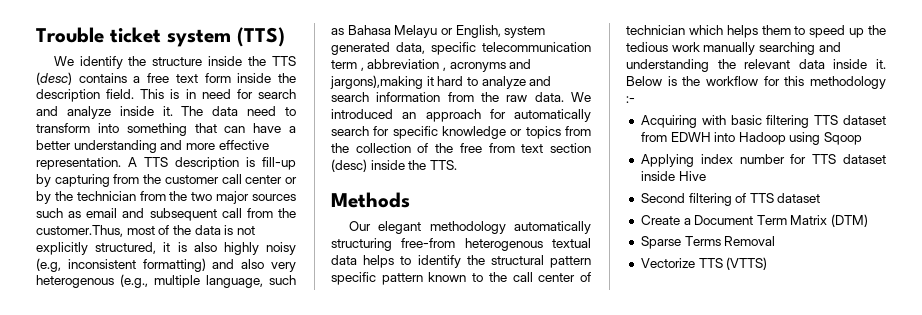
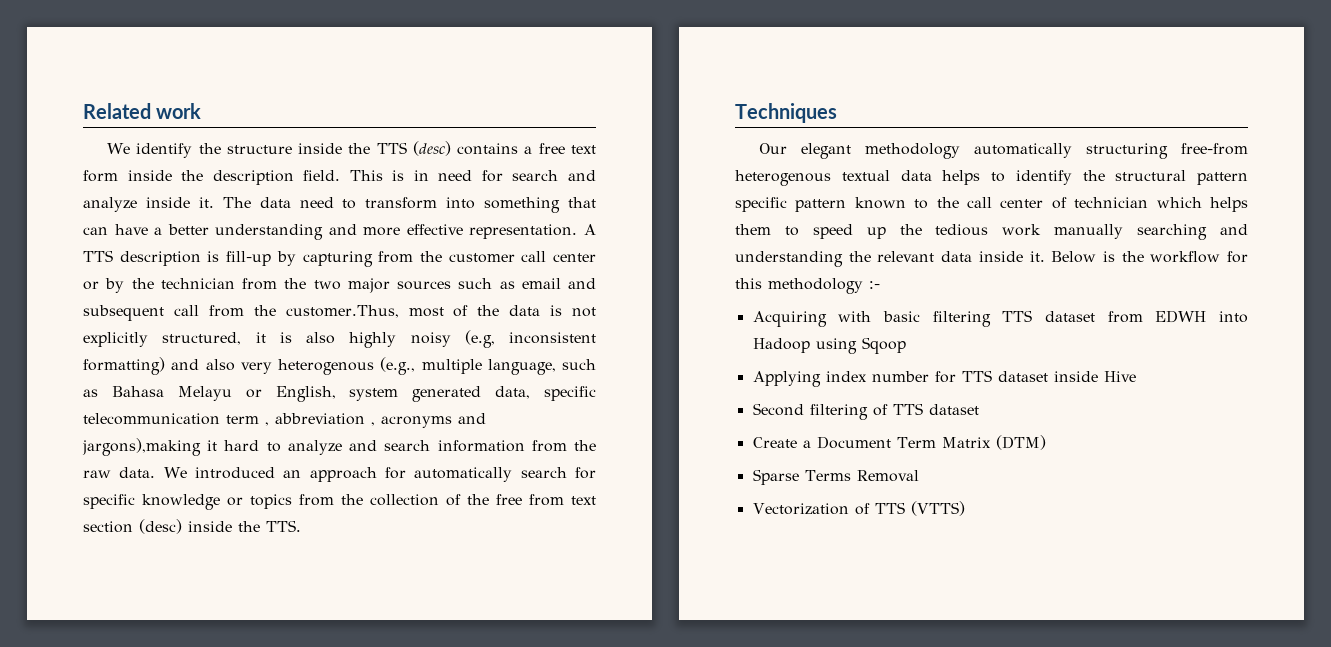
- Trouble ticket system (TTS)
+ Related work
- Methods
+ Techniques
- Vectorize TTS (VTTS)
+ Vectorization of TTS (VTTS)

